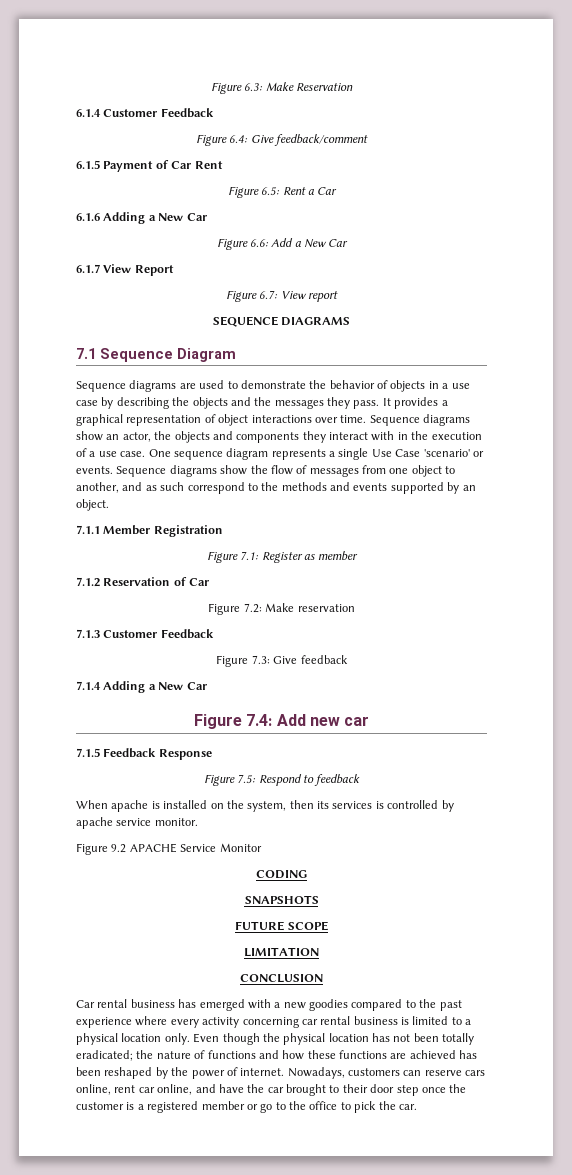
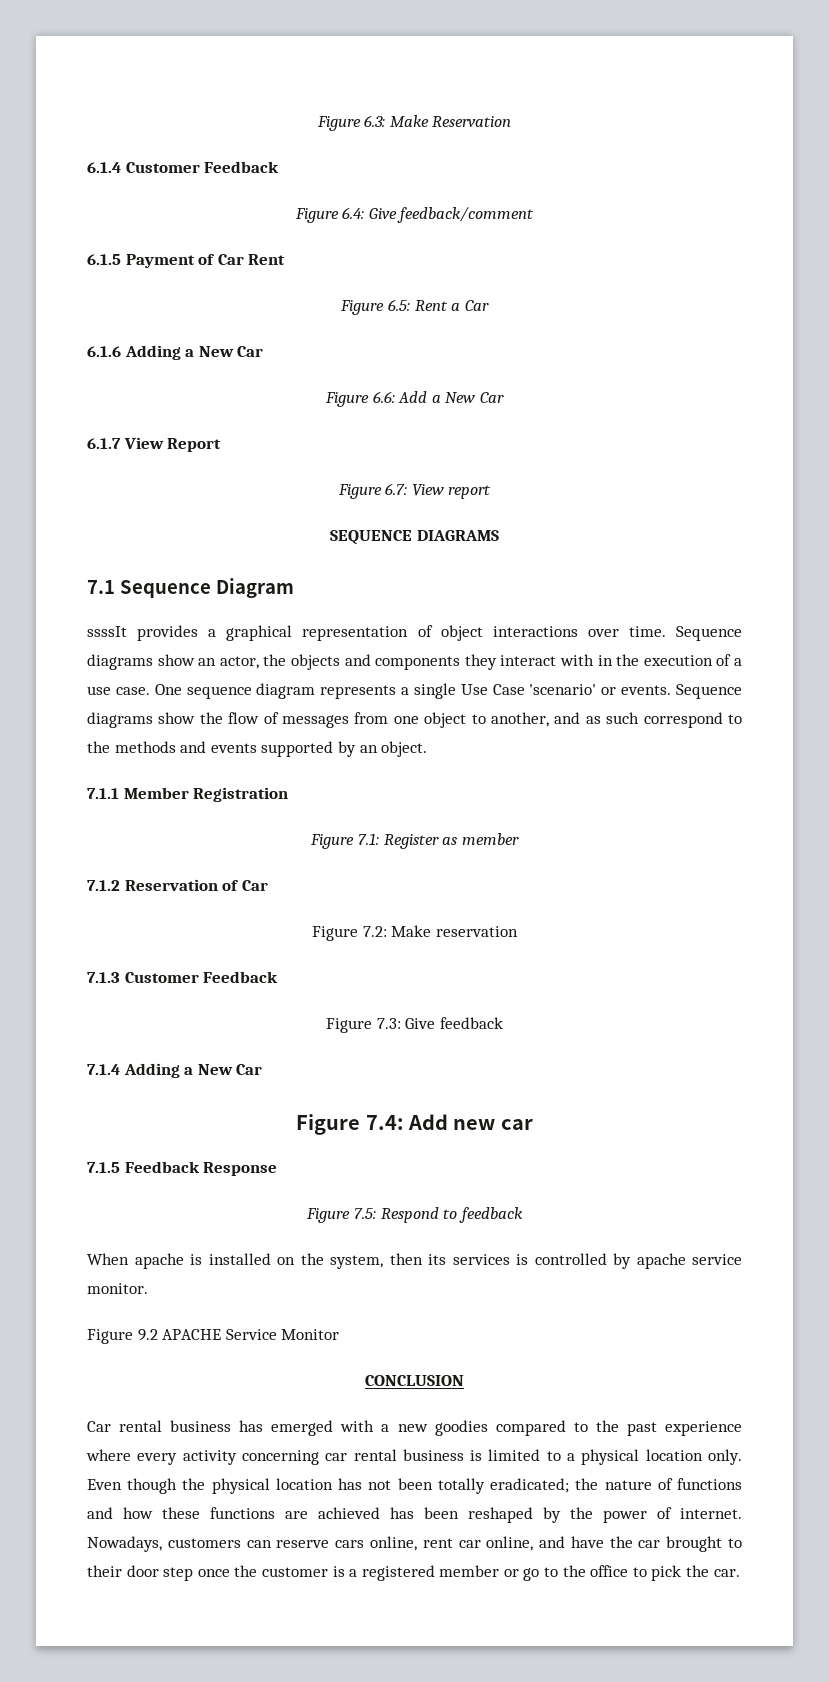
- Sequence diagrams are used to demonstrate the behavior of objects in a use case by describing the objects and the messages they pass. It provides a graphical representation of object interactions over time.
+ ssssIt provides a graphical representation of object interactions over time.
- CODING
- SNAPSHOTS
- FUTURE SCOPE
- LIMITATION

